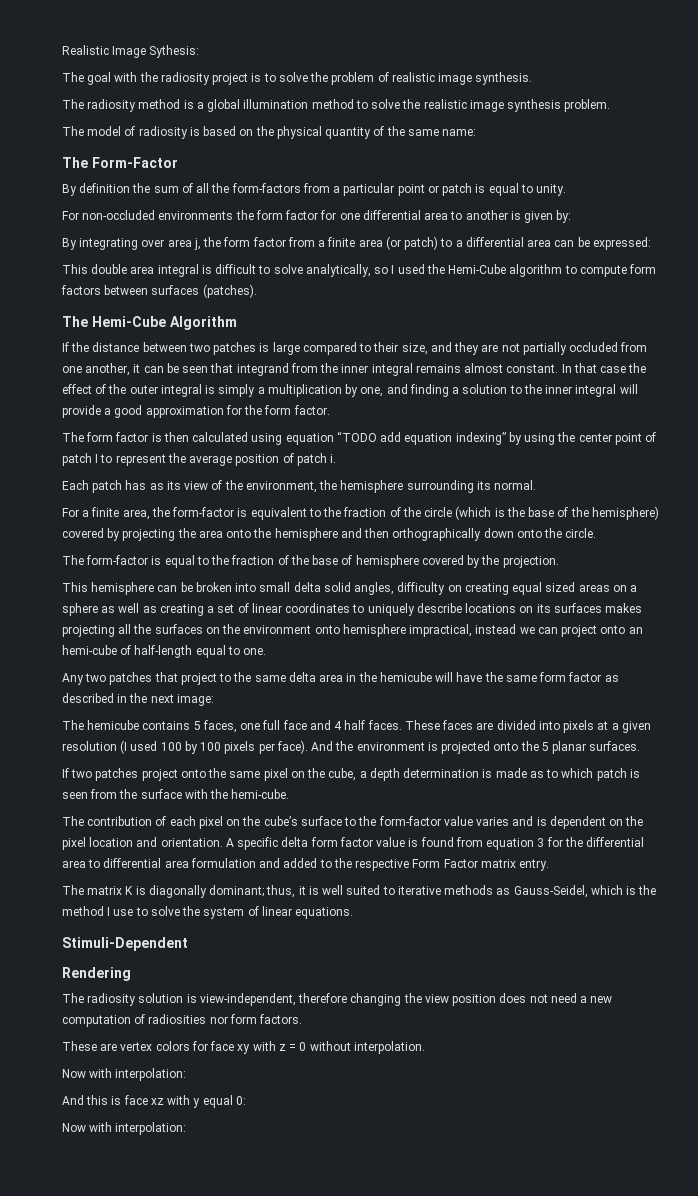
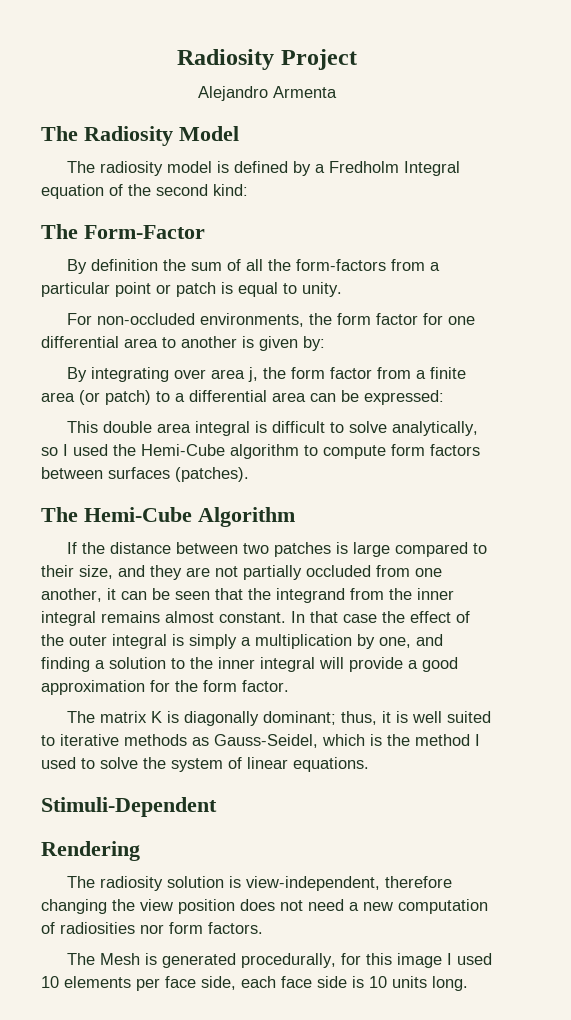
- Realistic Image Sythesis:
- The goal with the radiosity project is to solve the problem of realistic image synthesis.
- The radiosity method is a global illumination method to solve the realistic image synthesis problem.
- The model of radiosity is based on the physical quantity of the same name:
+ Radiosity Project
+ Alejandro Armenta
+ The Radiosity Model
+ The radiosity model is defined by a Fredholm Integral equation of the second kind:
- For non-occluded environments the form factor for one differential area to another is given by:
+ For non-occluded environments, the form factor for one differential area to another is given by:
- If the distance between two patches is large compared to their size, and they are not partially occluded from one another, it can be seen that integrand from the inner integral remains almost constant.
+ If the distance between two patches is large compared to their size, and they are not partially occluded from one another, it can be seen that the integrand from the inner integral remains almost constant.
- The form factor is then calculated using equation “TODO add equation indexing” by using the center point of patch I to represent the average position of patch i.
- Each patch has as its view of the environment, the hemisphere surrounding its normal.
- For a finite area, the form-factor is equivalent to the fraction of the circle (which is the base of the hemisphere) covered by projecting the area onto the hemisphere and then orthographically down onto the circle.
- The form-factor is equal to the fraction of the base of hemisphere covered by the projection.
- This hemisphere can be broken into small delta solid angles, difficulty on creating equal sized areas on a sphere as well as creating a set of linear coordinates to uniquely describe locations on its surfaces makes projecting all the surfaces on the environment onto hemisphere impractical, instead we can project onto an hemi-cube of half-length equal to one.
- Any two patches that project to the same delta area in the hemicube will have the same form factor as described in the next image:
- The hemicube contains 5 faces, one full face and 4 half faces. These faces are divided into pixels at a given resolution (I used 100 by 100 pixels per face). And the environment is projected onto the 5 planar surfaces.
- If two patches project onto the same pixel on the cube, a depth determination is made as to which patch is seen from the surface with the hemi-cube.
- The contribution of each pixel on the cube’s surface to the form-factor value varies and is dependent on the pixel location and orientation. A specific delta form factor value is found from equation 3 for the differential area to differential area formulation and added to the respective Form Factor matrix entry.
- The matrix K is diagonally dominant; thus, it is well suited to iterative methods as Gauss-Seidel, which is the method I use to solve the system of linear equations.
+ The matrix K is diagonally dominant; thus, it is well suited to iterative methods as Gauss-Seidel, which is the method I used to solve the system of linear equations.
- These are vertex colors for face xy with z = 0 without interpolation.
- Now with interpolation:
- And this is face xz with y equal 0:
- Now with interpolation:
+ The Mesh is generated procedurally, for this image I used 10 elements per face side, each face side is 10 units long.

